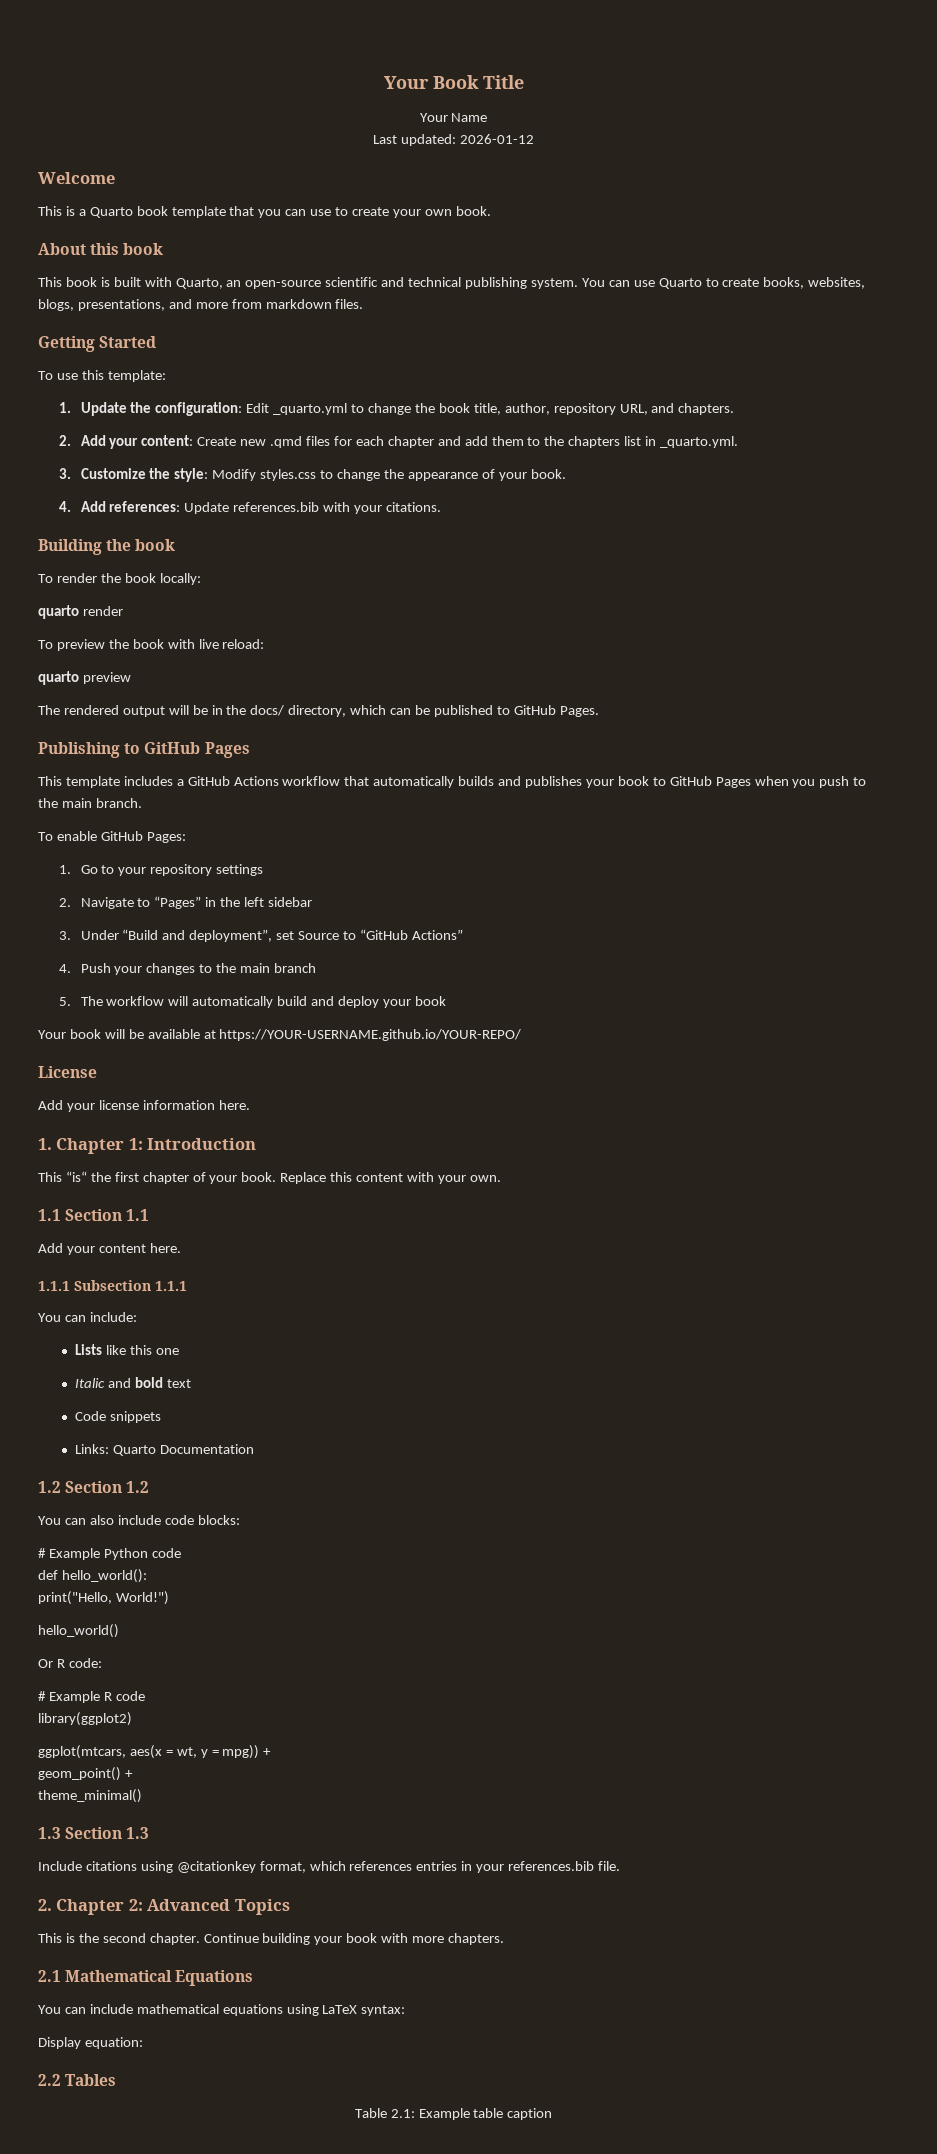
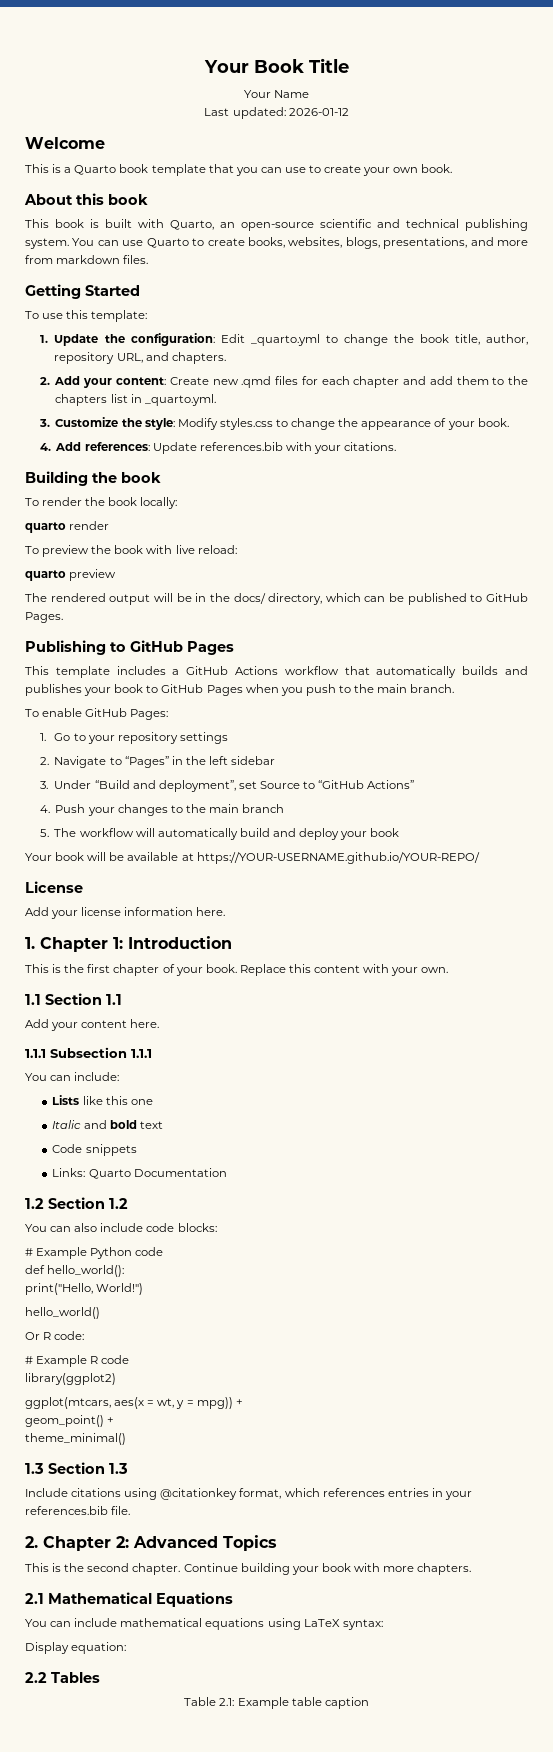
- This “is“ the first chapter of your book.
+ This is the first chapter of your book.

